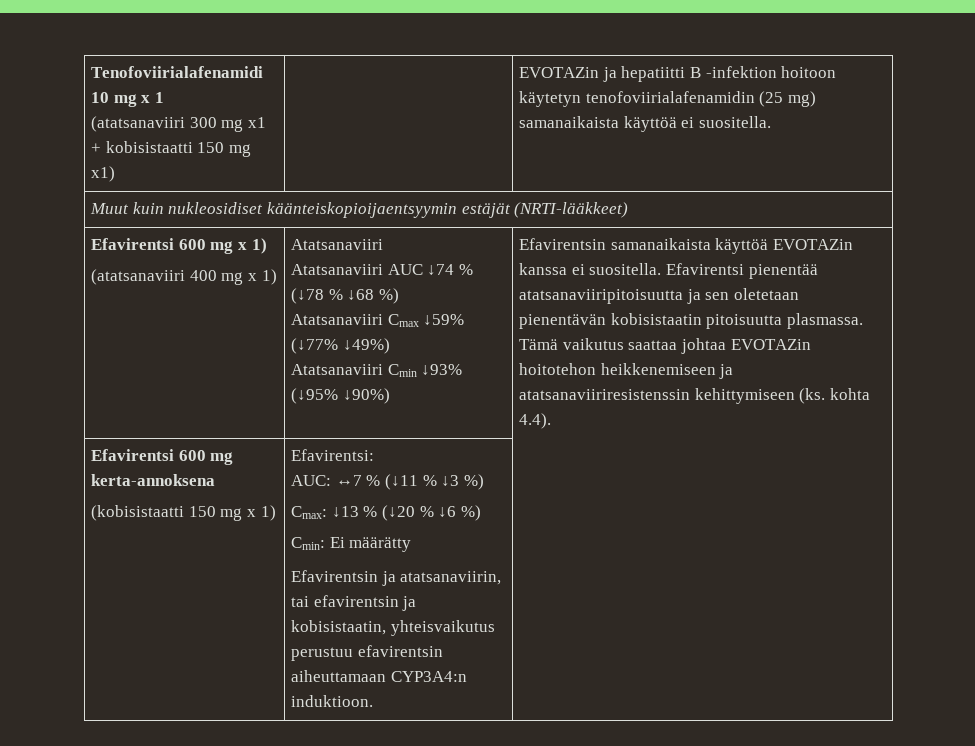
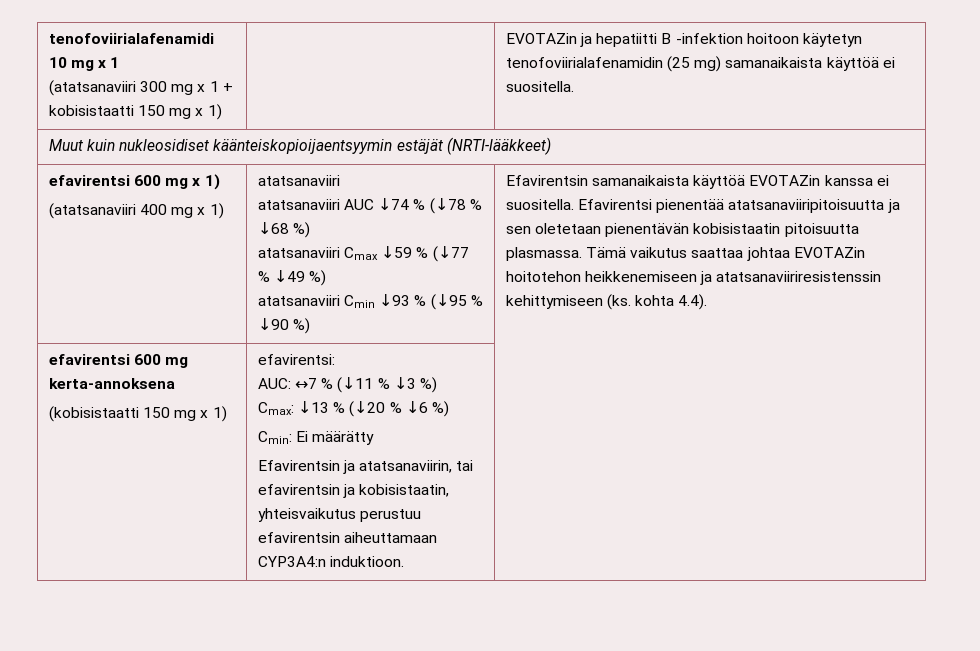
- Tenofoviirialafenamidi 10 mg x 1
- (atatsanaviiri 300 mg x1 + kobisistaatti 150 mg x1) | | EVOTAZin ja hepatiitti B -infektion hoitoon käytetyn tenofoviirialafenamidin (25 mg) samanaikaista käyttöä ei suositella.
+ tenofoviirialafenamidi 10 mg x 1
+ (atatsanaviiri 300 mg x 1 + kobisistaatti 150 mg x 1) | | EVOTAZin ja hepatiitti B -infektion hoitoon käytetyn tenofoviirialafenamidin (25 mg) samanaikaista käyttöä ei suositella.
- Efavirentsi 600 mg x 1)
+ efavirentsi 600 mg x 1)
- (atatsanaviiri 400 mg x 1) | Atatsanaviiri
- Atatsanaviiri AUC ↓74 % (↓78 % ↓68 %)
+ (atatsanaviiri 400 mg x 1) | atatsanaviiri
+ atatsanaviiri AUC ↓74 % (↓78 % ↓68 %)
- Atatsanaviiri Cmax ↓59% (↓77% ↓49%)
- Atatsanaviiri Cmin ↓93% (↓95% ↓90%)
+ atatsanaviiri Cmax ↓59 % (↓77 % ↓49 %)
+ atatsanaviiri Cmin ↓93 % (↓95 % ↓90 %)
- Efavirentsi 600 mg kerta-annoksena
- (kobisistaatti 150 mg x 1) | Efavirentsi:
+ efavirentsi 600 mg kerta-annoksena
+ (kobisistaatti 150 mg x 1) | efavirentsi:

